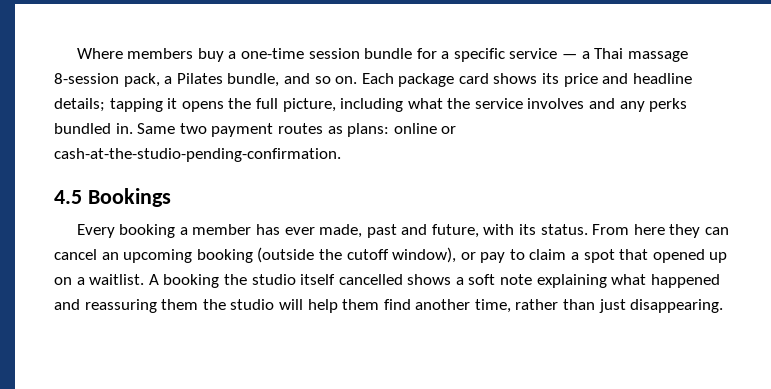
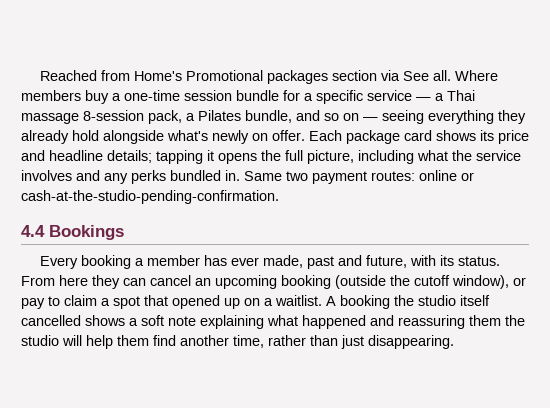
+ Reached from Home's Promotional packages section via See all.
- Where members buy a one-time session bundle for a specific service — a Thai massage 8-session pack, a Pilates bundle, and so on.
+ Where members buy a one-time session bundle for a specific service — a Thai massage 8-session pack, a Pilates bundle, and so on — seeing everything they already hold alongside what's newly on offer.
- Same two payment routes as plans: online or cash-at-the-studio-pending-confirmation.
+ Same two payment routes: online or cash-at-the-studio-pending-confirmation.
- 4.5 Bookings
+ 4.4 Bookings

